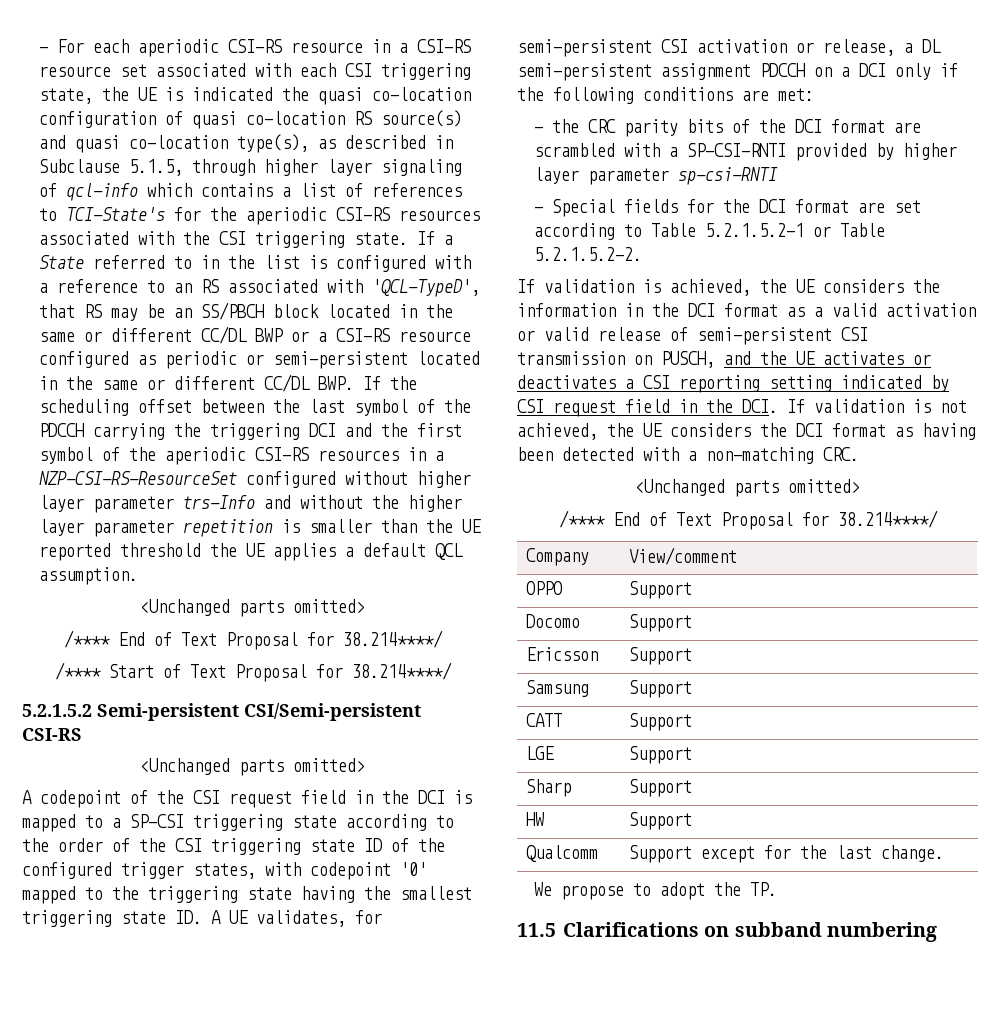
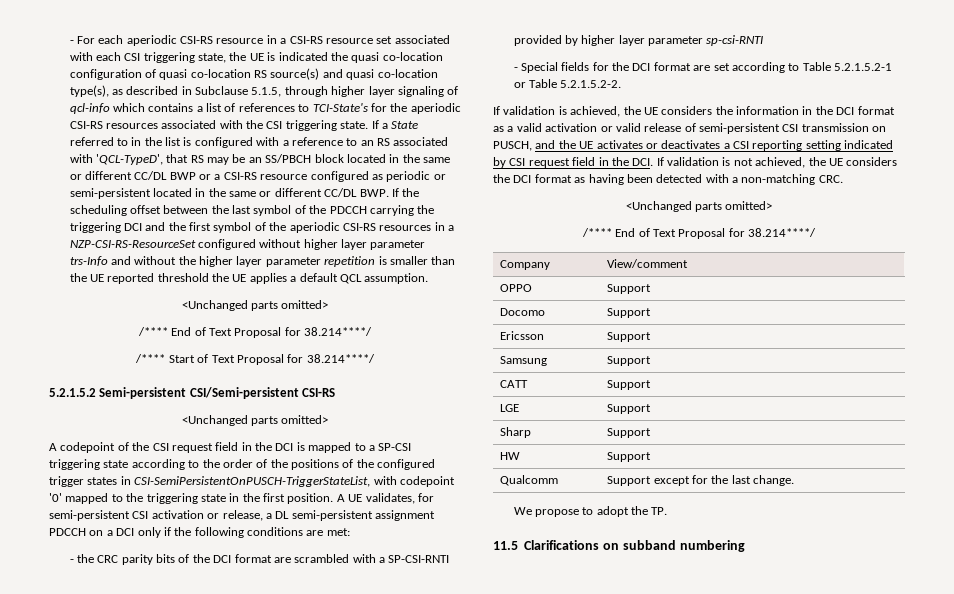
- A codepoint of the CSI request field in the DCI is mapped to a SP-CSI triggering state according to the order of the CSI triggering state ID of the configured trigger states, with codepoint '0' mapped to the triggering state having the smallest triggering state ID. A UE validates, for semi-persistent CSI activation or release, a DL semi-persistent assignment PDCCH on a DCI only if the following conditions are met:
+ A codepoint of the CSI request field in the DCI is mapped to a SP-CSI triggering state according to the order of the positions of the configured trigger states in CSI-SemiPersistentOnPUSCH-TriggerStateList, with codepoint '0' mapped to the triggering state in the first position. A UE validates, for semi-persistent CSI activation or release, a DL semi-persistent assignment PDCCH on a DCI only if the following conditions are met:

